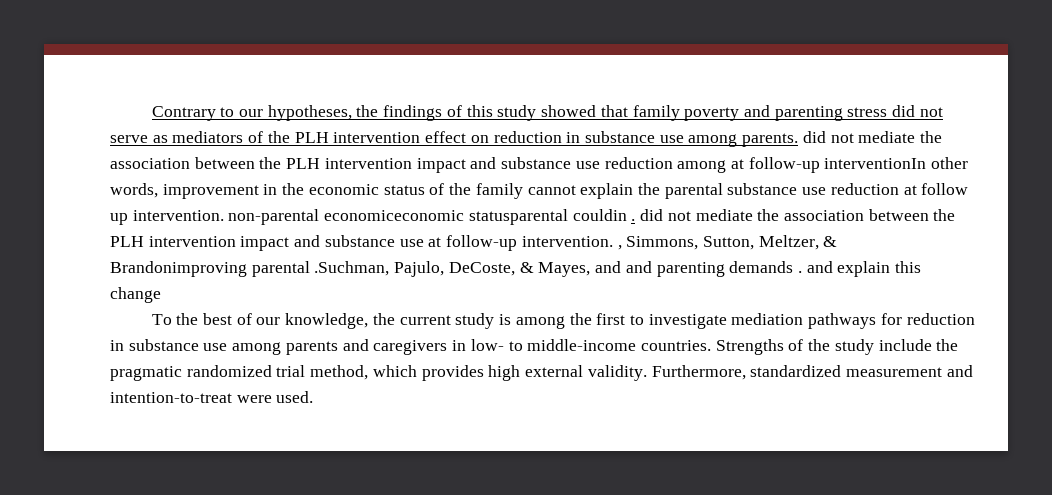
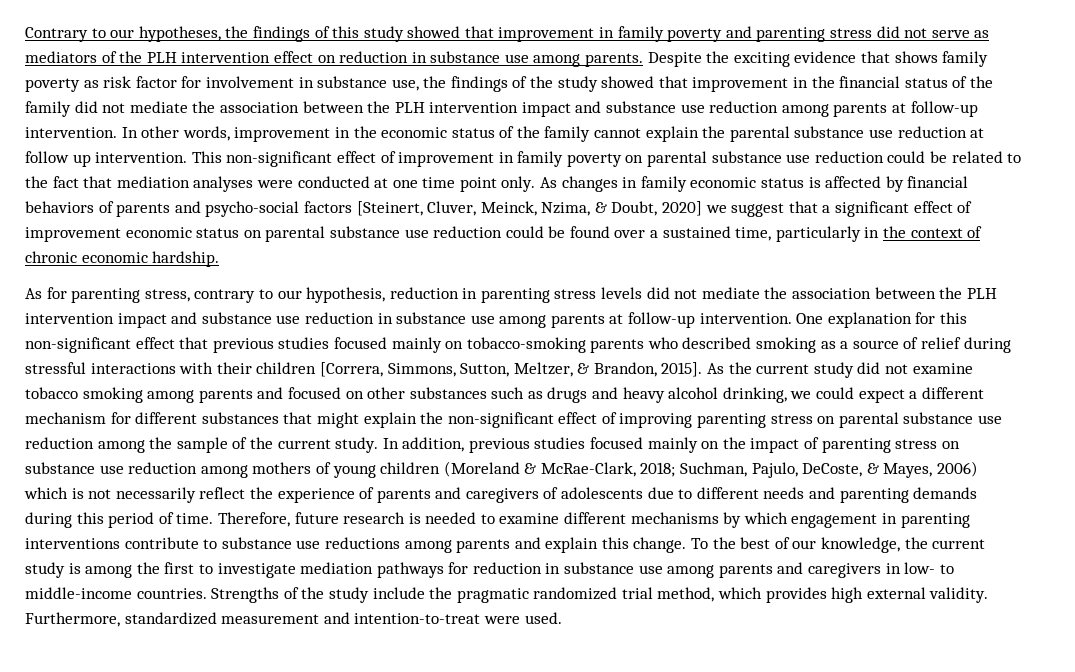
- Contrary to our hypotheses, the findings of this study showed that family poverty and parenting stress did not serve as mediators of the PLH intervention effect on reduction in substance use among parents. did not mediate the association between the PLH intervention impact and substance use reduction among at follow-up interventionIn other words, improvement in the economic status of the family cannot explain the parental substance use reduction at follow up intervention. non-parental economiceconomic statusparental couldin . did not mediate the association between the PLH intervention impact and substance use at follow-up intervention. , Simmons, Sutton, Meltzer, & Brandonimproving parental .Suchman, Pajulo, DeCoste, & Mayes, and and parenting demands . and explain this change
- To the best of our knowledge, the current study is among the first to investigate mediation pathways for reduction in substance use among parents and caregivers in low- to middle-income countries.
+ Contrary to our hypotheses, the findings of this study showed that improvement in family poverty and parenting stress did not serve as mediators of the PLH intervention effect on reduction in substance use among parents. Despite the exciting evidence that shows family poverty as risk factor for involvement in substance use, the findings of the study showed that improvement in the financial status of the family did not mediate the association between the PLH intervention impact and substance use reduction among parents at follow-up intervention. In other words, improvement in the economic status of the family cannot explain the parental substance use reduction at follow up intervention. This non-significant effect of improvement in family poverty on parental substance use reduction could be related to the fact that mediation analyses were conducted at one time point only. As changes in family economic status is affected by financial behaviors of parents and psycho-social factors [Steinert, Cluver, Meinck, Nzima, & Doubt, 2020] we suggest that a significant effect of improvement economic status on parental substance use reduction could be found over a sustained time, particularly in the context of chronic economic hardship.
+ As for parenting stress, contrary to our hypothesis, reduction in parenting stress levels did not mediate the association between the PLH intervention impact and substance use reduction in substance use among parents at follow-up intervention. One explanation for this non-significant effect that previous studies focused mainly on tobacco-smoking parents who described smoking as a source of relief during stressful interactions with their children [Correra, Simmons, Sutton, Meltzer, & Brandon, 2015]. As the current study did not examine tobacco smoking among parents and focused on other substances such as drugs and heavy alcohol drinking, we could expect a different mechanism for different substances that might explain the non-significant effect of improving parenting stress on parental substance use reduction among the sample of the current study. In addition, previous studies focused mainly on the impact of parenting stress on substance use reduction among mothers of young children (Moreland & McRae-Clark, 2018; Suchman, Pajulo, DeCoste, & Mayes, 2006) which is not necessarily reflect the experience of parents and caregivers of adolescents due to different needs and parenting demands during this period of time. Therefore, future research is needed to examine different mechanisms by which engagement in parenting interventions contribute to substance use reductions among parents and explain this change. To the best of our knowledge, the current study is among the first to investigate mediation pathways for reduction in substance use among parents and caregivers in low- to middle-income countries.

